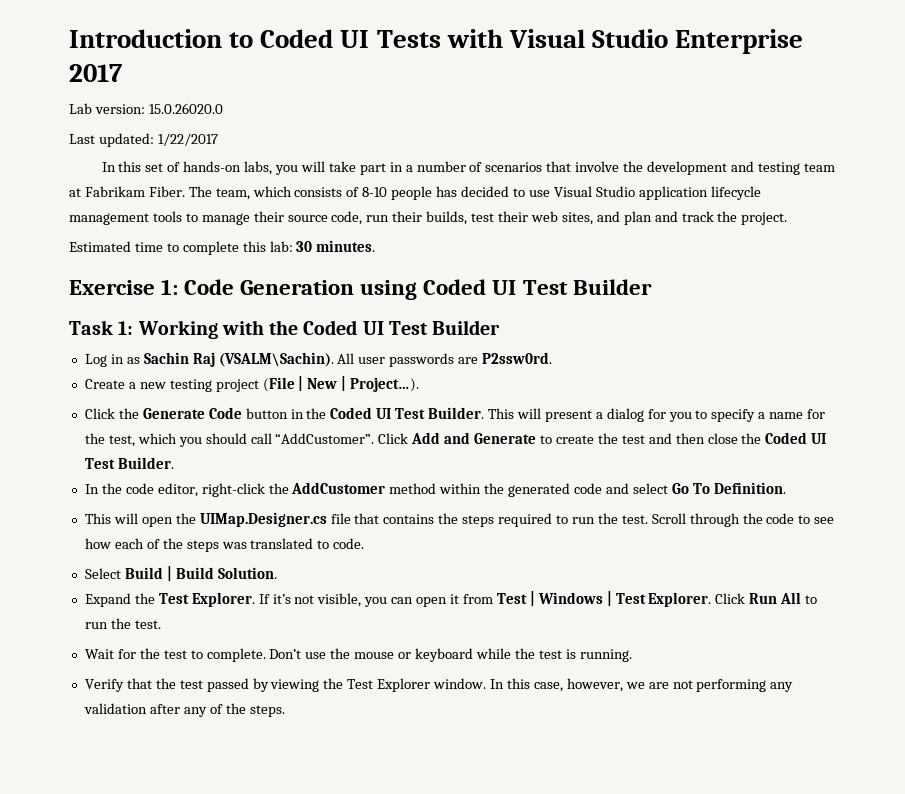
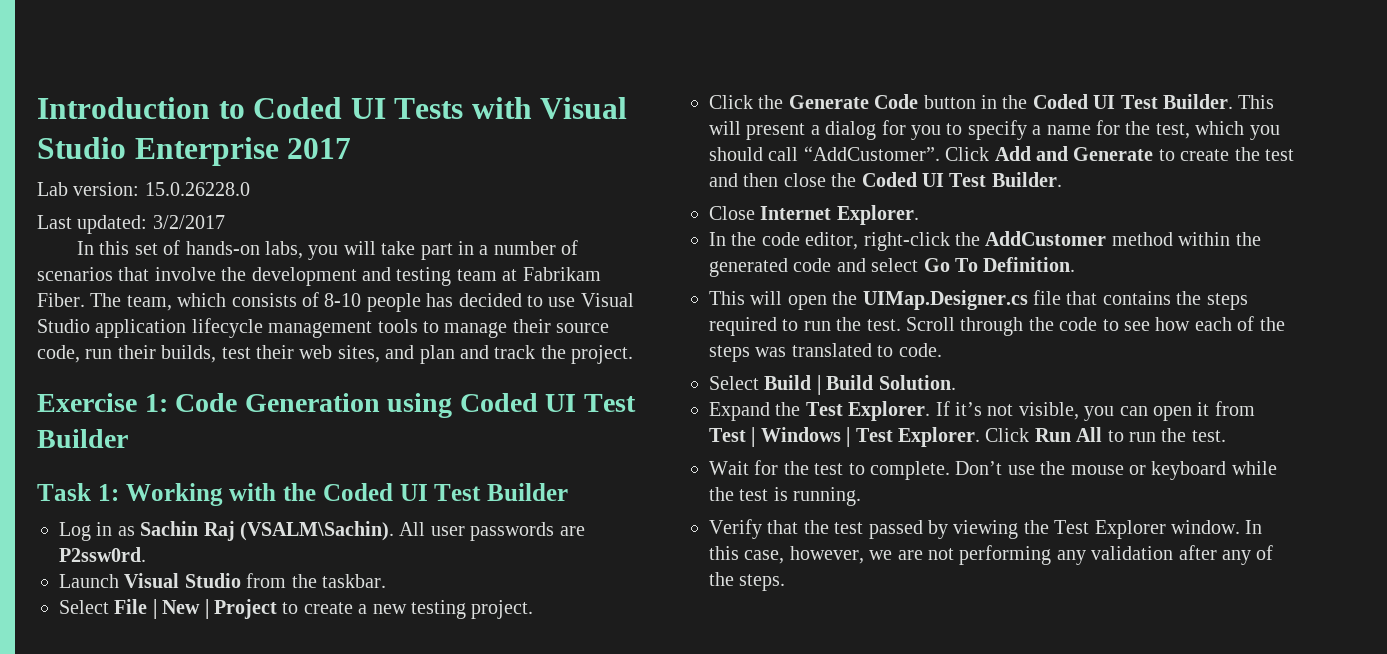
- Lab version: 15.0.26020.0
+ Lab version: 15.0.26228.0
- Last updated: 1/22/2017
+ Last updated: 3/2/2017
- Estimated time to complete this lab: 30 minutes.
- Create a new testing project (File | New | Project…).
+ Launch Visual Studio from the taskbar.
+ Select File | New | Project to create a new testing project.
+ Close Internet Explorer.

